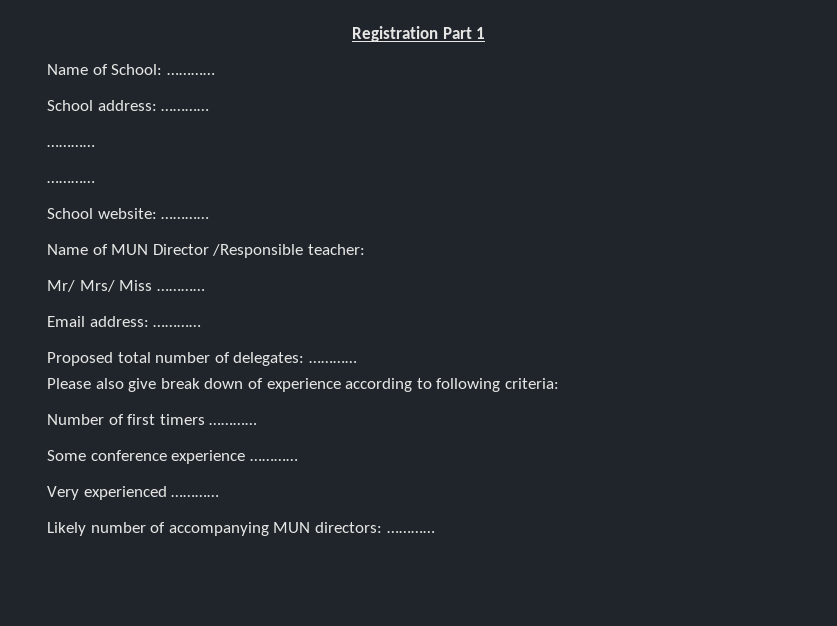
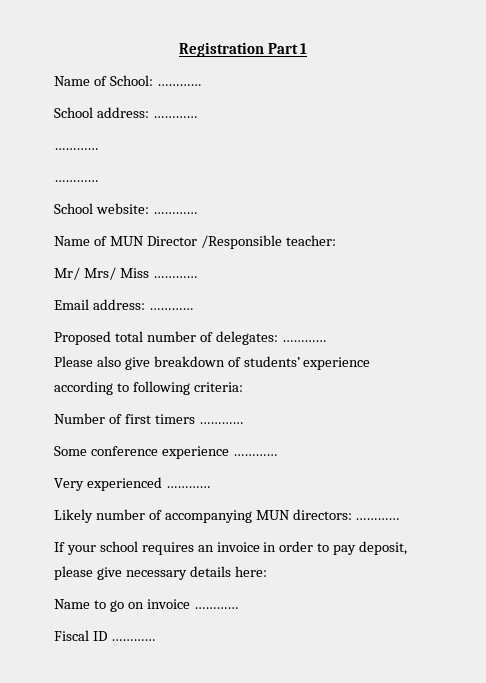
- Please also give break down of experience according to following criteria:
+ Please also give breakdown of students’ experience according to following criteria:
+ If your school requires an invoice in order to pay deposit, please give necessary details here:
+ Name to go on invoice …………
+ Fiscal ID …………

